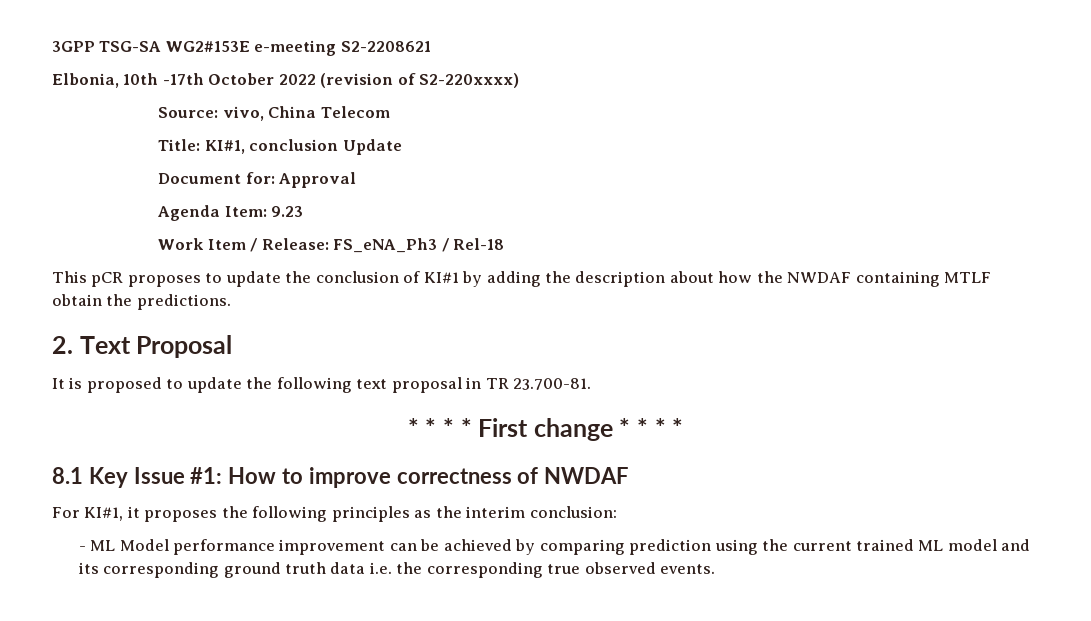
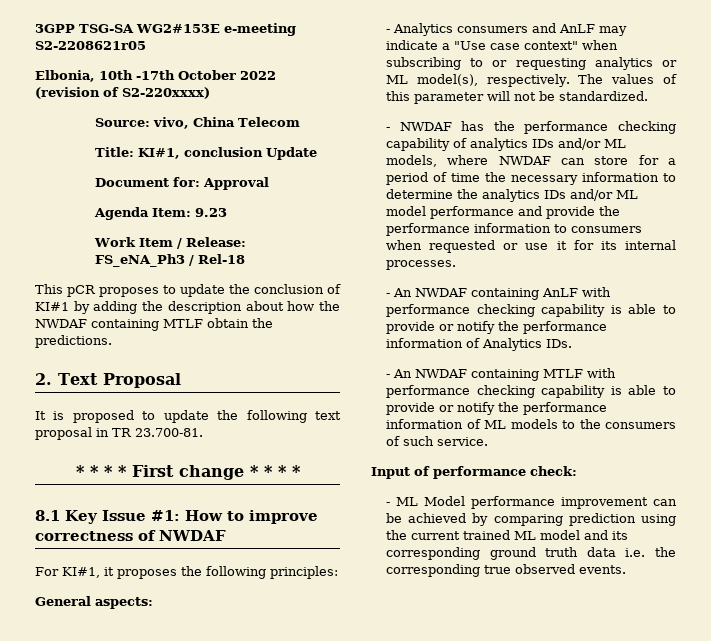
- 3GPP TSG-SA WG2#153E e-meeting S2-2208621
+ 3GPP TSG-SA WG2#153E e-meeting S2-2208621r05
- For KI#1, it proposes the following principles as the interim conclusion:
+ For KI#1, it proposes the following principles:
+ General aspects:
+ - Analytics consumers and AnLF may indicate a "Use case context" when subscribing to or requesting analytics or ML model(s), respectively. The values of this parameter will not be standardized.
+ - NWDAF has the performance checking capability of analytics IDs and/or ML models, where NWDAF can store for a period of time the necessary information to determine the analytics IDs and/or ML model performance and provide the performance information to consumers when requested or use it for its internal processes.
+ - An NWDAF containing AnLF with performance checking capability is able to provide or notify the performance information of Analytics IDs.
+ - An NWDAF containing MTLF with performance checking capability is able to provide or notify the performance information of ML models to the consumers of such service.
+ Input of performance check:

